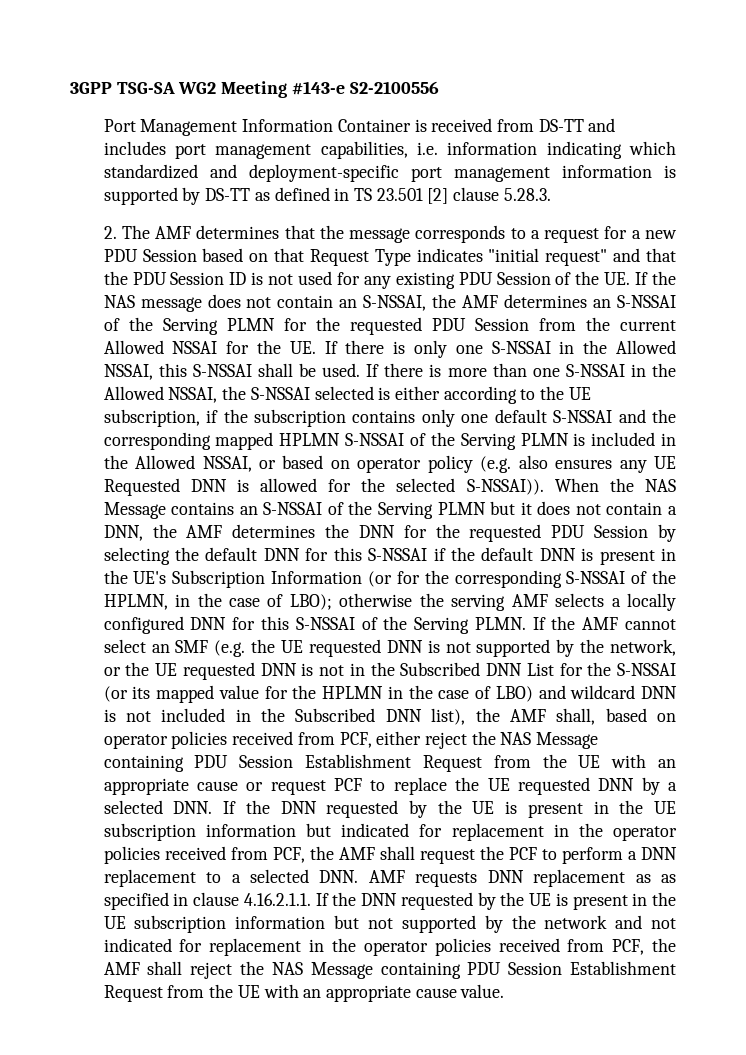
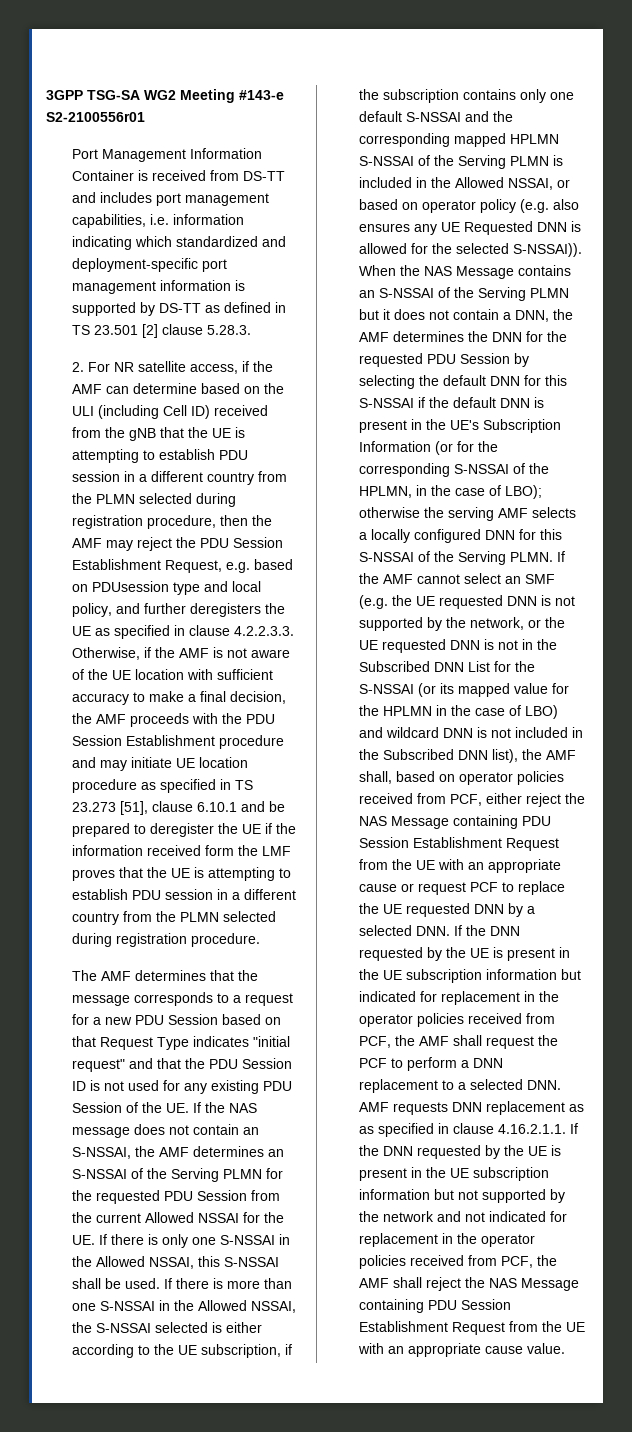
- 3GPP TSG-SA WG2 Meeting #143-e S2-2100556
+ 3GPP TSG-SA WG2 Meeting #143-e S2-2100556r01
- 2. The AMF determines that the message corresponds to a request for a new PDU Session based on that Request Type indicates "initial request" and that the PDU Session ID is not used for any existing PDU Session of the UE. If the NAS message does not contain an S-NSSAI, the AMF determines an S-NSSAI of the Serving PLMN for the requested PDU Session from the current Allowed NSSAI for the UE. If there is only one S-NSSAI in the Allowed NSSAI, this S-NSSAI shall be used.
+ 2. For NR satellite access, if the AMF can determine based on the ULI (including Cell ID) received from the gNB that the UE is attempting to establish PDU session in a different country from the PLMN selected during registration procedure, then the AMF may reject the PDU Session Establishment Request, e.g. based on PDUsession type and local policy, and further deregisters the UE as specified in clause 4.2.2.3.3. Otherwise, if the AMF is not aware of the UE location with sufficient accuracy to make a final decision, the AMF proceeds with the PDU Session Establishment procedure and may initiate UE location procedure as specified in TS 23.273 [51], clause 6.10.1 and be prepared to deregister the UE if the information received form the LMF proves that the UE is attempting to establish PDU session in a different country from the PLMN selected during registration procedure.
+ The AMF determines that the message corresponds to a request for a new PDU Session based on that Request Type indicates "initial request" and that the PDU Session ID is not used for any existing PDU Session of the UE. If the NAS message does not contain an S-NSSAI, the AMF determines an S-NSSAI of the Serving PLMN for the requested PDU Session from the current Allowed NSSAI for the UE. If there is only one S-NSSAI in the Allowed NSSAI, this S-NSSAI shall be used.

